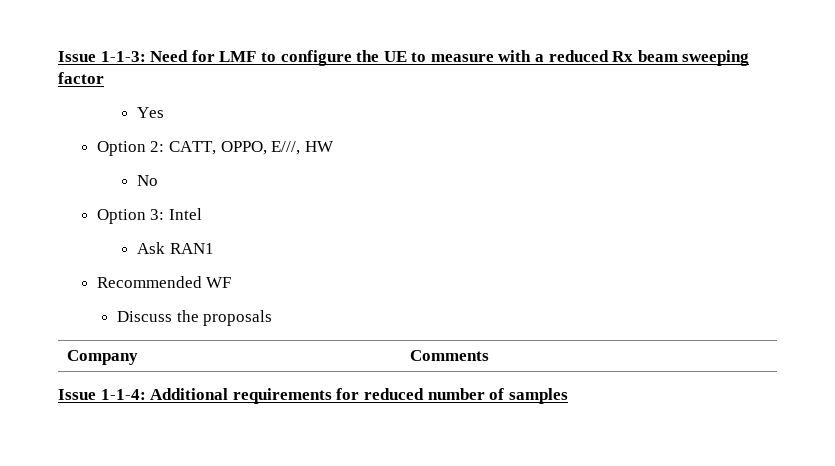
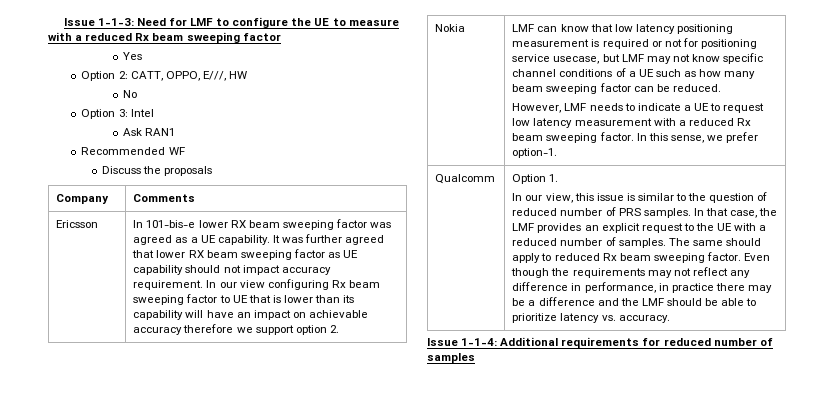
+ Ericsson | In 101-bis-e lower RX beam sweeping factor was agreed as a UE capability. It was further agreed that lower RX beam sweeping factor as UE capability should not impact accuracy requirement. In our view configuring Rx beam sweeping factor to UE that is lower than its capability will have an impact on achievable accuracy therefore we support option 2.
+ Nokia | LMF can know that low latency positioning measurement is required or not for positioning service usecase, but LMF may not know specific channel conditions of a UE such as how many beam sweeping factor can be reduced.
+ However, LMF needs to indicate a UE to request low latency measurement with a reduced Rx beam sweeping factor. In this sense, we prefer option-1.
+ Qualcomm | Option 1.
+ In our view, this issue is similar to the question of reduced number of PRS samples. In that case, the LMF provides an explicit request to the UE with a reduced number of samples. The same should apply to reduced Rx beam sweeping factor. Even though the requirements may not reflect any difference in performance, in practice there may be a difference and the LMF should be able to prioritize latency vs. accuracy.

